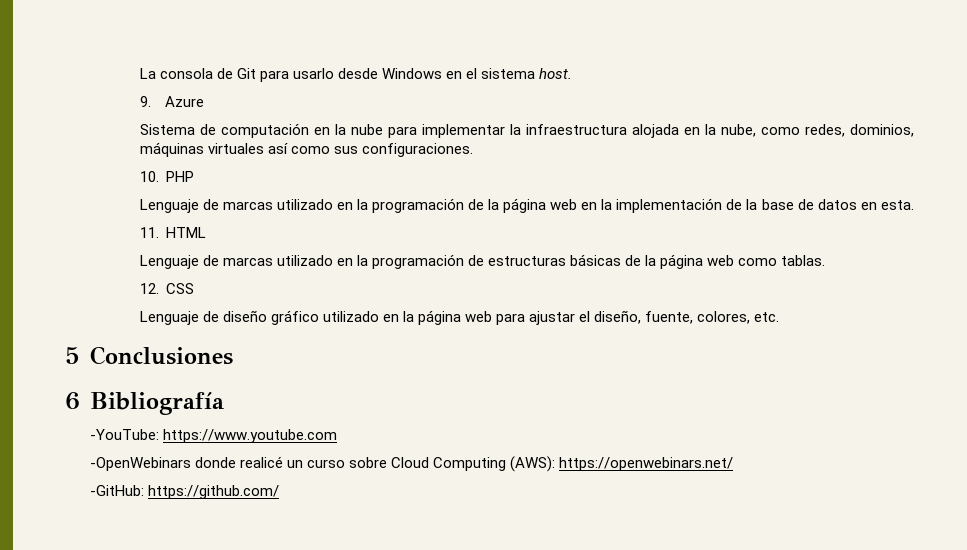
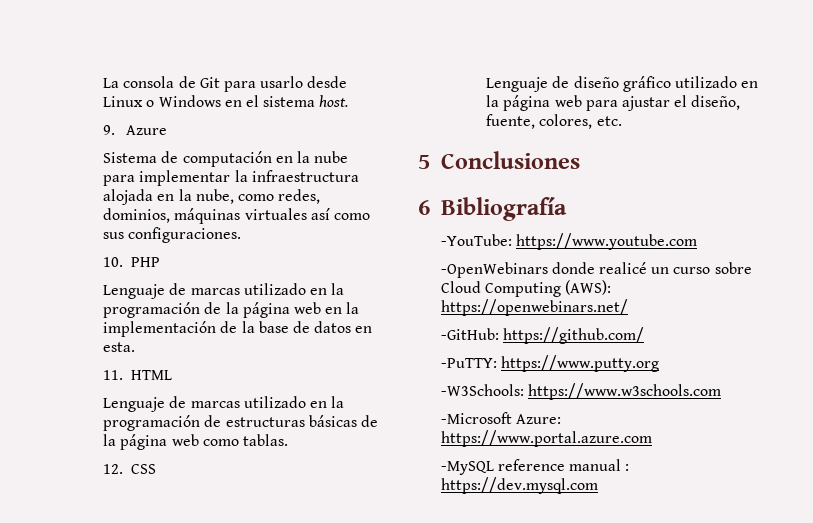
- La consola de Git para usarlo desde Windows en el sistema host.
+ La consola de Git para usarlo desde Linux o Windows en el sistema host.
+ -PuTTY: https://www.putty.org
+ -W3Schools: https://www.w3schools.com
+ -Microsoft Azure: https://www.portal.azure.com
+ -MySQL reference manual : https://dev.mysql.com

